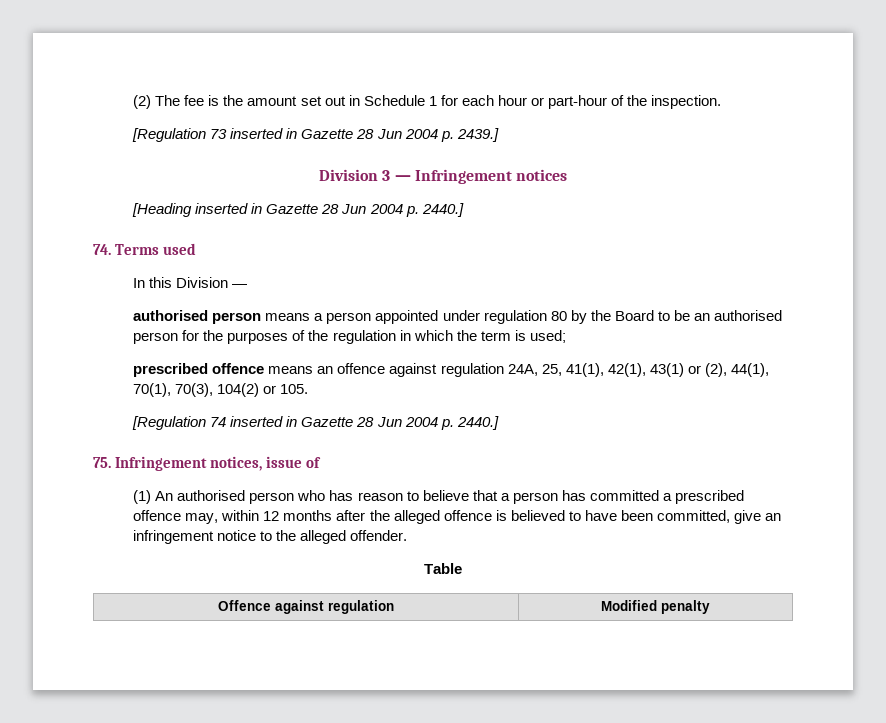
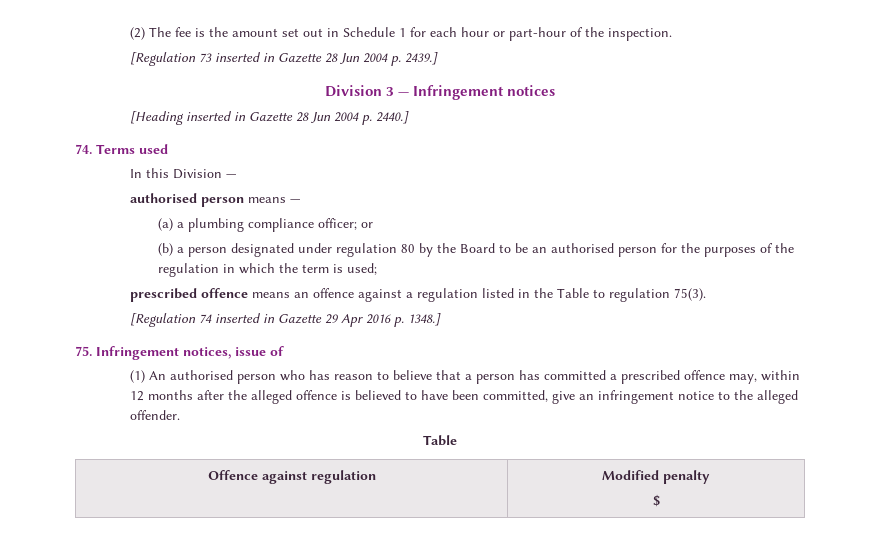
- authorised person means a person appointed under regulation 80 by the Board to be an authorised person for the purposes of the regulation in which the term is used;
+ authorised person means —
+ (a) a plumbing compliance officer; or
+ (b) a person designated under regulation 80 by the Board to be an authorised person for the purposes of the regulation in which the term is used;
- prescribed offence means an offence against regulation 24A, 25, 41(1), 42(1), 43(1) or (2), 44(1), 70(1), 70(3), 104(2) or 105.
+ prescribed offence means an offence against a regulation listed in the Table to regulation 75(3).
- [Regulation 74 inserted in Gazette 28 Jun 2004 p. 2440.]
+ [Regulation 74 inserted in Gazette 29 Apr 2016 p. 1348.]
  Offence against regulation | Modified penalty
+ $

